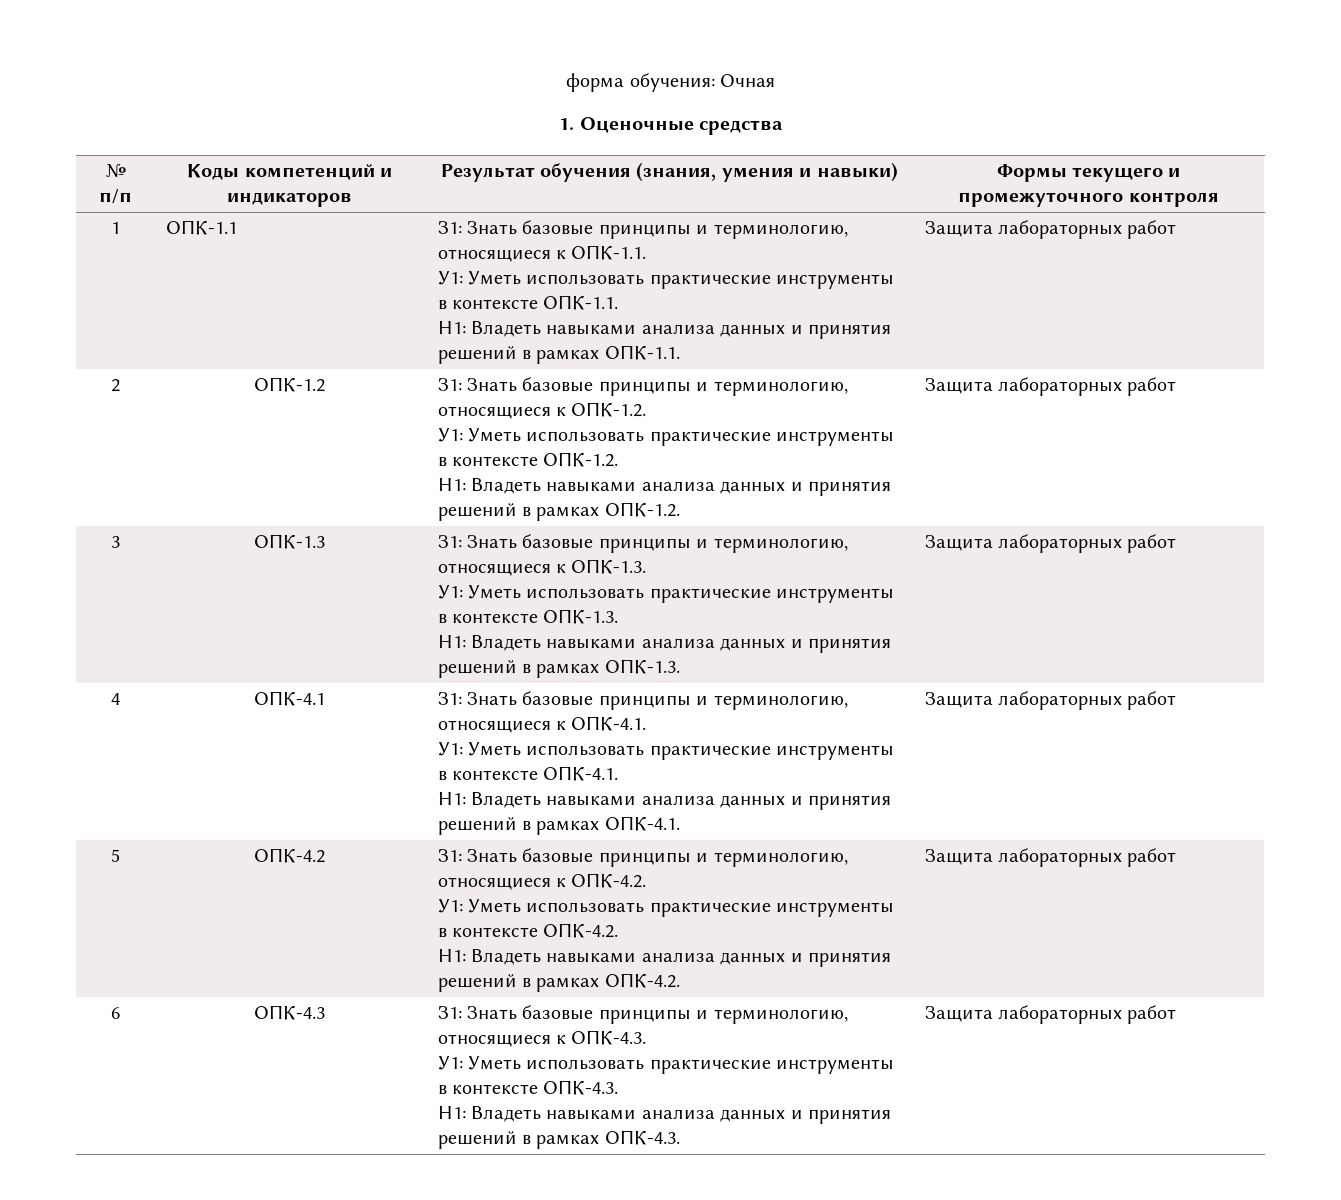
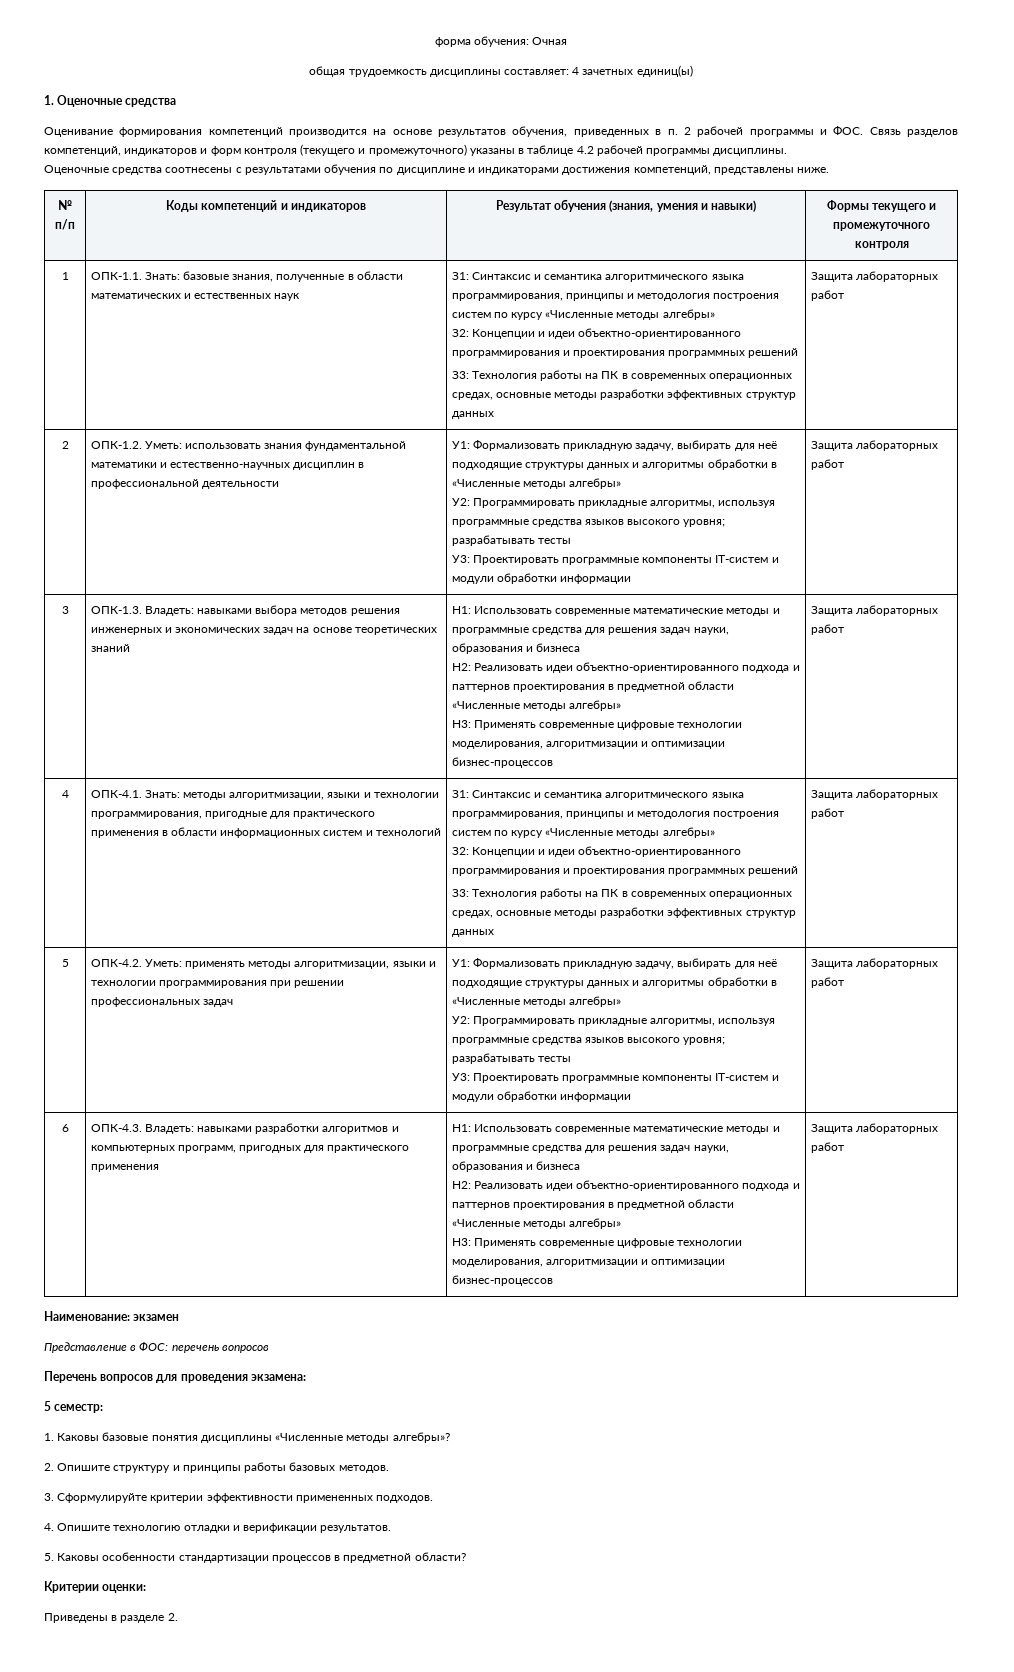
+ общая трудоемкость дисциплины составляет: 4 зачетных единиц(ы)
  1. Оценочные средства
+ Оценивание формирования компетенций производится на основе результатов обучения, приведенных в п. 2 рабочей программы и ФОС. Связь разделов компетенций, индикаторов и форм контроля (текущего и промежуточного) указаны в таблице 4.2 рабочей программы дисциплины.
+ Оценочные средства соотнесены с результатами обучения по дисциплине и индикаторами достижения компетенций, представлены ниже.
- ОПК-1.1 | З1: Знать базовые принципы и терминологию, относящиеся к ОПК-1.1.
- У1: Уметь использовать практические инструменты в контексте ОПК-1.1.
- Н1: Владеть навыками анализа данных и принятия решений в рамках ОПК-1.1. | Защита лабораторных работ
- 2 | ОПК-1.2 | З1: Знать базовые принципы и терминологию, относящиеся к ОПК-1.2.
- У1: Уметь использовать практические инструменты в контексте ОПК-1.2.
- Н1: Владеть навыками анализа данных и принятия решений в рамках ОПК-1.2. | Защита лабораторных работ
- 3 | ОПК-1.3 | З1: Знать базовые принципы и терминологию, относящиеся к ОПК-1.3.
- У1: Уметь использовать практические инструменты в контексте ОПК-1.3.
- Н1: Владеть навыками анализа данных и принятия решений в рамках ОПК-1.3. | Защита лабораторных работ
- 4 | ОПК-4.1 | З1: Знать базовые принципы и терминологию, относящиеся к ОПК-4.1.
- У1: Уметь использовать практические инструменты в контексте ОПК-4.1.
- Н1: Владеть навыками анализа данных и принятия решений в рамках ОПК-4.1. | Защита лабораторных работ
- 5 | ОПК-4.2 | З1: Знать базовые принципы и терминологию, относящиеся к ОПК-4.2.
- У1: Уметь использовать практические инструменты в контексте ОПК-4.2.
- Н1: Владеть навыками анализа данных и принятия решений в рамках ОПК-4.2. | Защита лабораторных работ
- 6 | ОПК-4.3 | З1: Знать базовые принципы и терминологию, относящиеся к ОПК-4.3.
- У1: Уметь использовать практические инструменты в контексте ОПК-4.3.
- Н1: Владеть навыками анализа данных и принятия решений в рамках ОПК-4.3. | Защита лабораторных работ
+ ОПК-1.1. Знать: базовые знания, полученные в области математических и естественных наук | З1: Синтаксис и семантика алгоритмического языка программирования, принципы и методология построения систем по курсу «Численные методы алгебры»
+ З2: Концепции и идеи объектно-ориентированного программирования и проектирования программных решений
+ З3: Технология работы на ПК в современных операционных средах, основные методы разработки эффективных структур данных | Защита лабораторных работ
+ 2 | ОПК-1.2. Уметь: использовать знания фундаментальной математики и естественно-научных дисциплин в профессиональной деятельности | У1: Формализовать прикладную задачу, выбирать для неё подходящие структуры данных и алгоритмы обработки в «Численные методы алгебры»
+ У2: Программировать прикладные алгоритмы, используя программные средства языков высокого уровня; разрабатывать тесты
+ У3: Проектировать программные компоненты IT-систем и модули обработки информации | Защита лабораторных работ
+ 3 | ОПК-1.3. Владеть: навыками выбора методов решения инженерных и экономических задач на основе теоретических знаний | Н1: Использовать современные математические методы и программные средства для решения задач науки, образования и бизнеса
+ Н2: Реализовать идеи объектно-ориентированного подхода и паттернов проектирования в предметной области «Численные методы алгебры»
+ Н3: Применять современные цифровые технологии моделирования, алгоритмизации и оптимизации бизнес-процессов | Защита лабораторных работ
+ 4 | ОПК-4.1. Знать: методы алгоритмизации, языки и технологии программирования, пригодные для практического применения в области информационных систем и технологий | З1: Синтаксис и семантика алгоритмического языка программирования, принципы и методология построения систем по курсу «Численные методы алгебры»
+ З2: Концепции и идеи объектно-ориентированного программирования и проектирования программных решений
+ З3: Технология работы на ПК в современных операционных средах, основные методы разработки эффективных структур данных | Защита лабораторных работ
+ 5 | ОПК-4.2. Уметь: применять методы алгоритмизации, языки и технологии программирования при решении профессиональных задач | У1: Формализовать прикладную задачу, выбирать для неё подходящие структуры данных и алгоритмы обработки в «Численные методы алгебры»
+ У2: Программировать прикладные алгоритмы, используя программные средства языков высокого уровня; разрабатывать тесты
+ У3: Проектировать программные компоненты IT-систем и модули обработки информации | Защита лабораторных работ
+ 6 | ОПК-4.3. Владеть: навыками разработки алгоритмов и компьютерных программ, пригодных для практического применения | Н1: Использовать современные математические методы и программные средства для решения задач науки, образования и бизнеса
+ Н2: Реализовать идеи объектно-ориентированного подхода и паттернов проектирования в предметной области «Численные методы алгебры»
+ Н3: Применять современные цифровые технологии моделирования, алгоритмизации и оптимизации бизнес-процессов | Защита лабораторных работ
+ Наименование: экзамен
+ Представление в ФОС: перечень вопросов
+ Перечень вопросов для проведения экзамена:
+ 5 семестр:
+ 1. Каковы базовые понятия дисциплины «Численные методы алгебры»?
+ 2. Опишите структуру и принципы работы базовых методов.
+ 3. Сформулируйте критерии эффективности примененных подходов.
+ 4. Опишите технологию отладки и верификации результатов.
+ 5. Каковы особенности стандартизации процессов в предметной области?
+ Критерии оценки:
+ Приведены в разделе 2.

